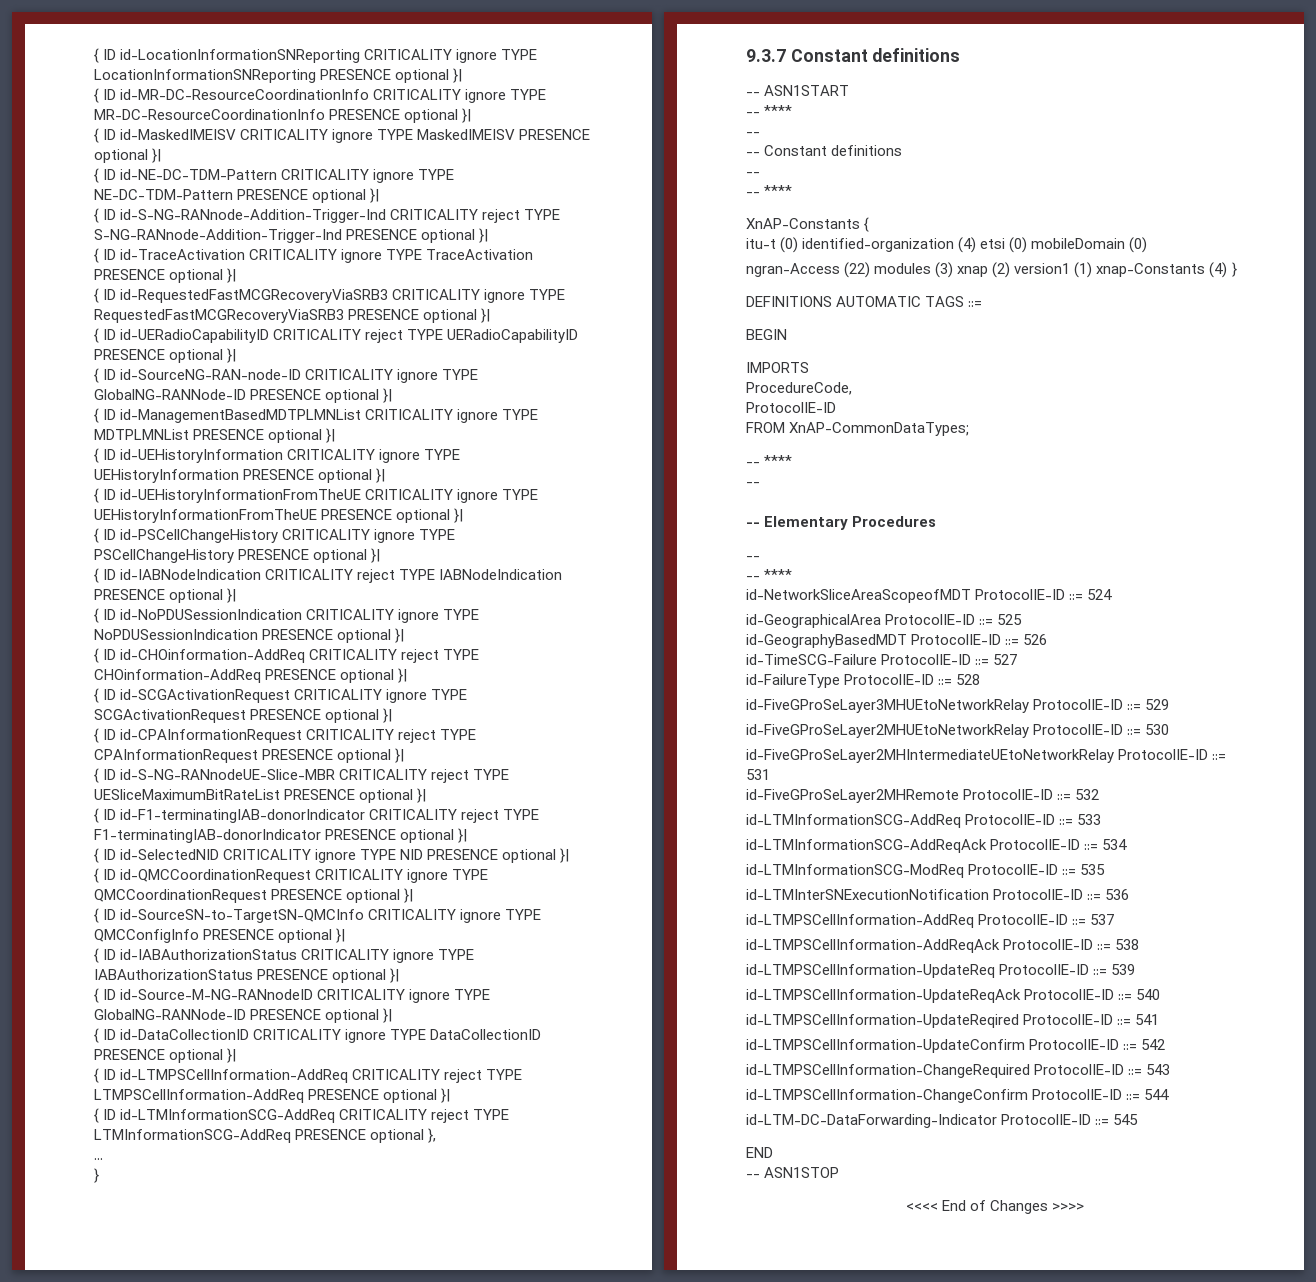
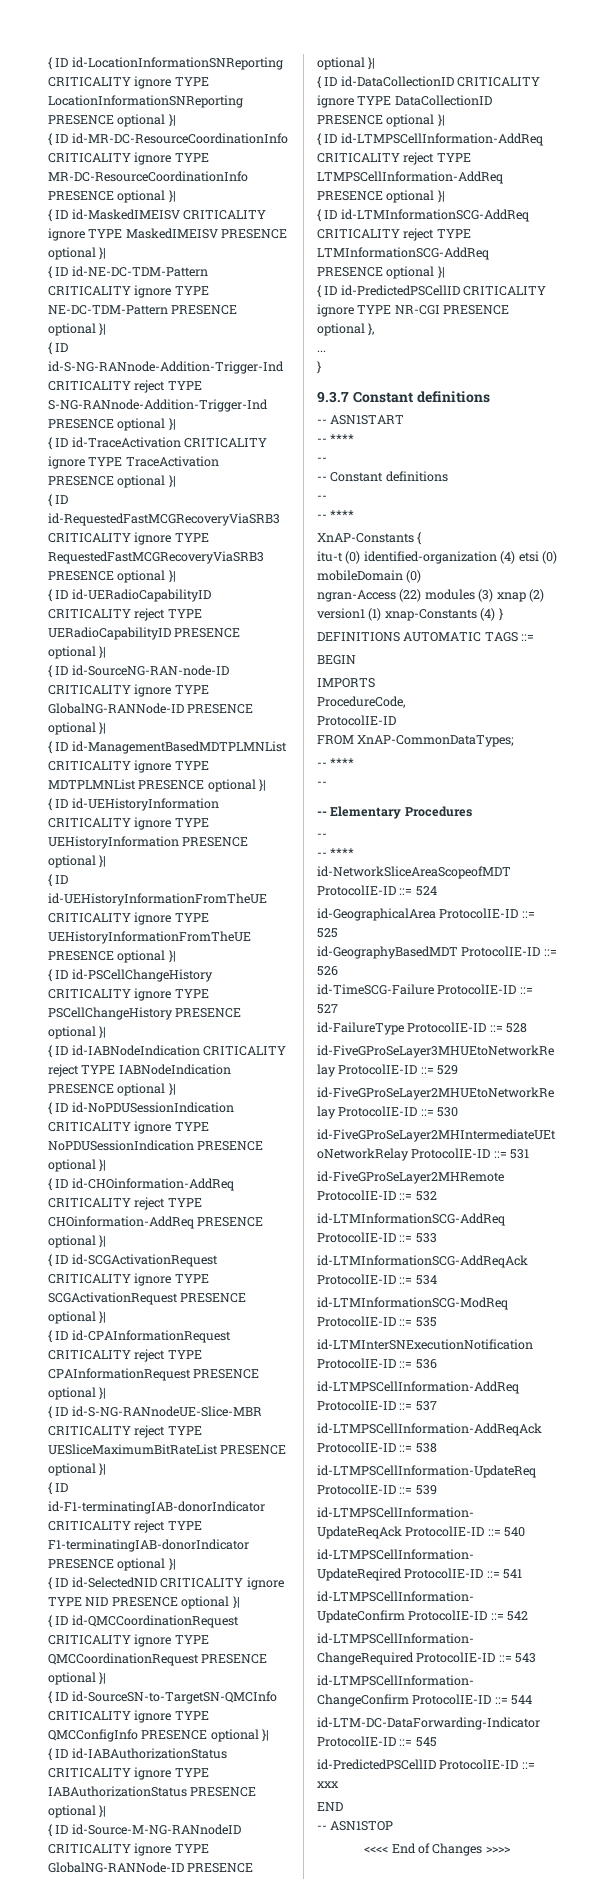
- { ID id-LTMInformationSCG-AddReq CRITICALITY reject TYPE LTMInformationSCG-AddReq PRESENCE optional },
+ { ID id-LTMInformationSCG-AddReq CRITICALITY reject TYPE LTMInformationSCG-AddReq PRESENCE optional }|
+ { ID id-PredictedPSCellID CRITICALITY ignore TYPE NR-CGI PRESENCE optional },
+ id-PredictedPSCellID ProtocolIE-ID ::= xxx

